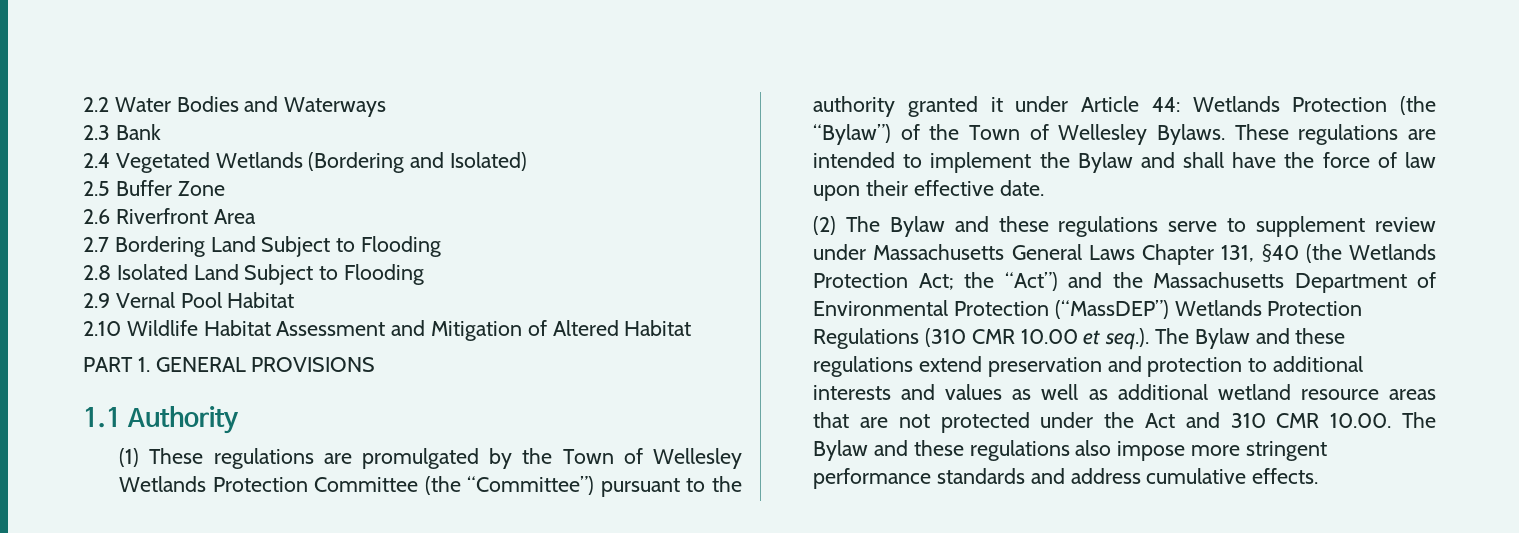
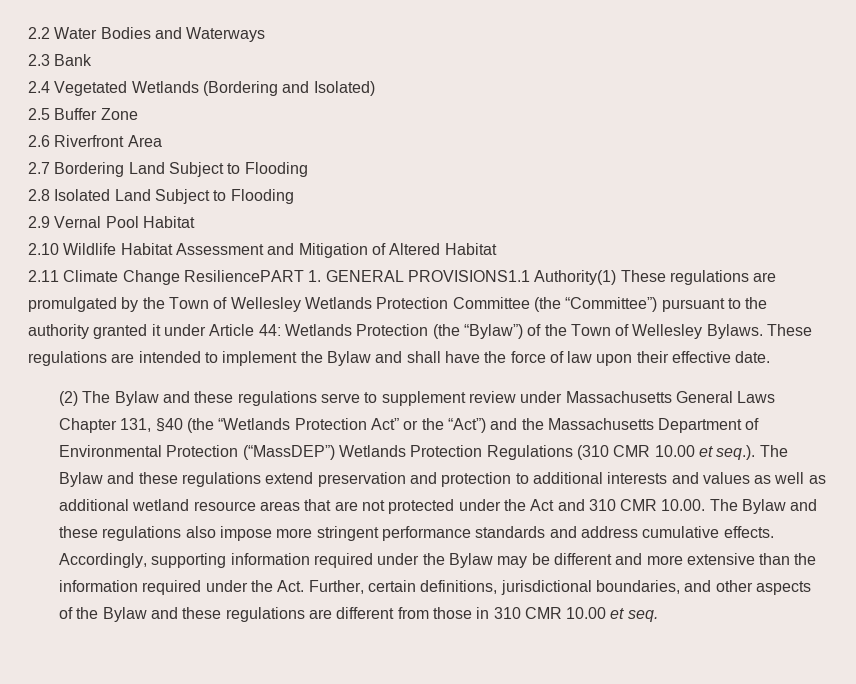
- PART 1. GENERAL PROVISIONS
- 1.1 Authority
- (1) These regulations are promulgated by the Town of Wellesley Wetlands Protection Committee (the “Committee”) pursuant to the authority granted it under Article 44: Wetlands Protection (the “Bylaw”) of the Town of Wellesley Bylaws.
+ 2.11 Climate Change ResiliencePART 1. GENERAL PROVISIONS1.1 Authority(1) These regulations are promulgated by the Town of Wellesley Wetlands Protection Committee (the “Committee”) pursuant to the authority granted it under Article 44: Wetlands Protection (the “Bylaw”) of the Town of Wellesley Bylaws.
- (2) The Bylaw and these regulations serve to supplement review under Massachusetts General Laws Chapter 131, §40 (the Wetlands Protection Act; the “Act”) and the Massachusetts Department of Environmental Protection (“MassDEP”) Wetlands Protection Regulations (310 CMR 10.00 et seq.). The Bylaw and these regulations extend preservation and protection to additional interests and values as well as additional wetland resource areas that are not protected under the Act and 310 CMR 10.00. The Bylaw and these regulations also impose more stringent performance standards and address cumulative effects.
+ (2) The Bylaw and these regulations serve to supplement review under Massachusetts General Laws Chapter 131, §40 (the “Wetlands Protection Act” or the “Act”) and the Massachusetts Department of Environmental Protection (“MassDEP”) Wetlands Protection Regulations (310 CMR 10.00 et seq.). The Bylaw and these regulations extend preservation and protection to additional interests and values as well as additional wetland resource areas that are not protected under the Act and 310 CMR 10.00. The Bylaw and these regulations also impose more stringent performance standards and address cumulative effects.
+ Accordingly, supporting information required under the Bylaw may be different and more extensive than the information required under the Act. Further, certain definitions, jurisdictional boundaries, and other aspects of the Bylaw and these regulations are different from those in 310 CMR 10.00 et seq.

